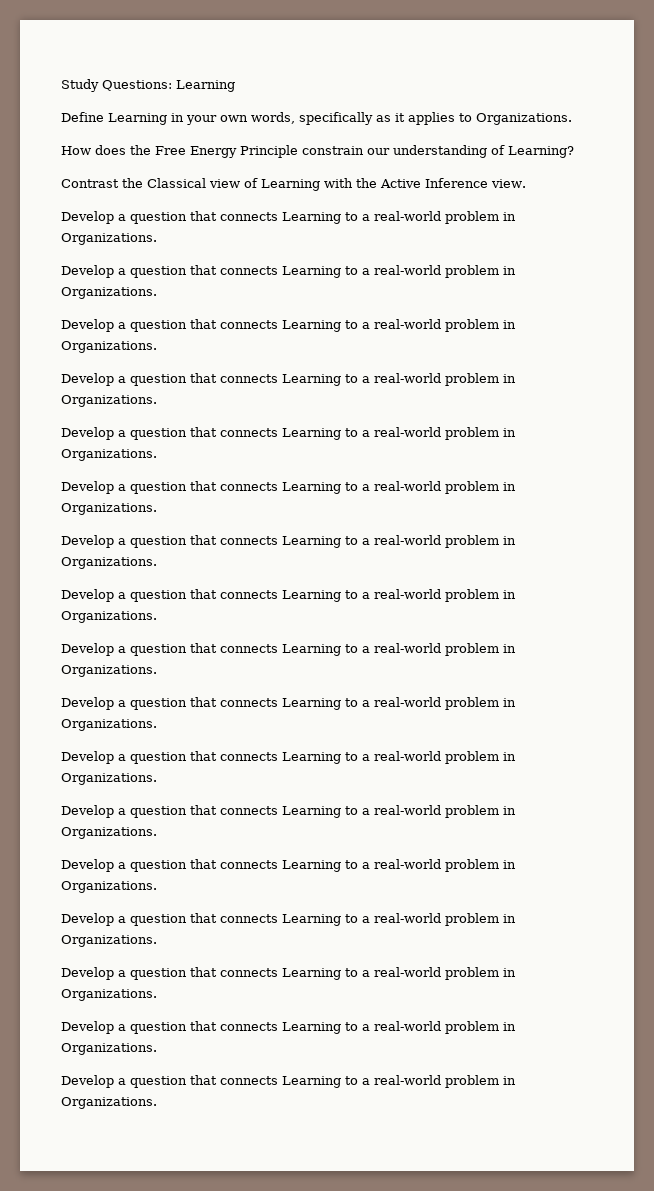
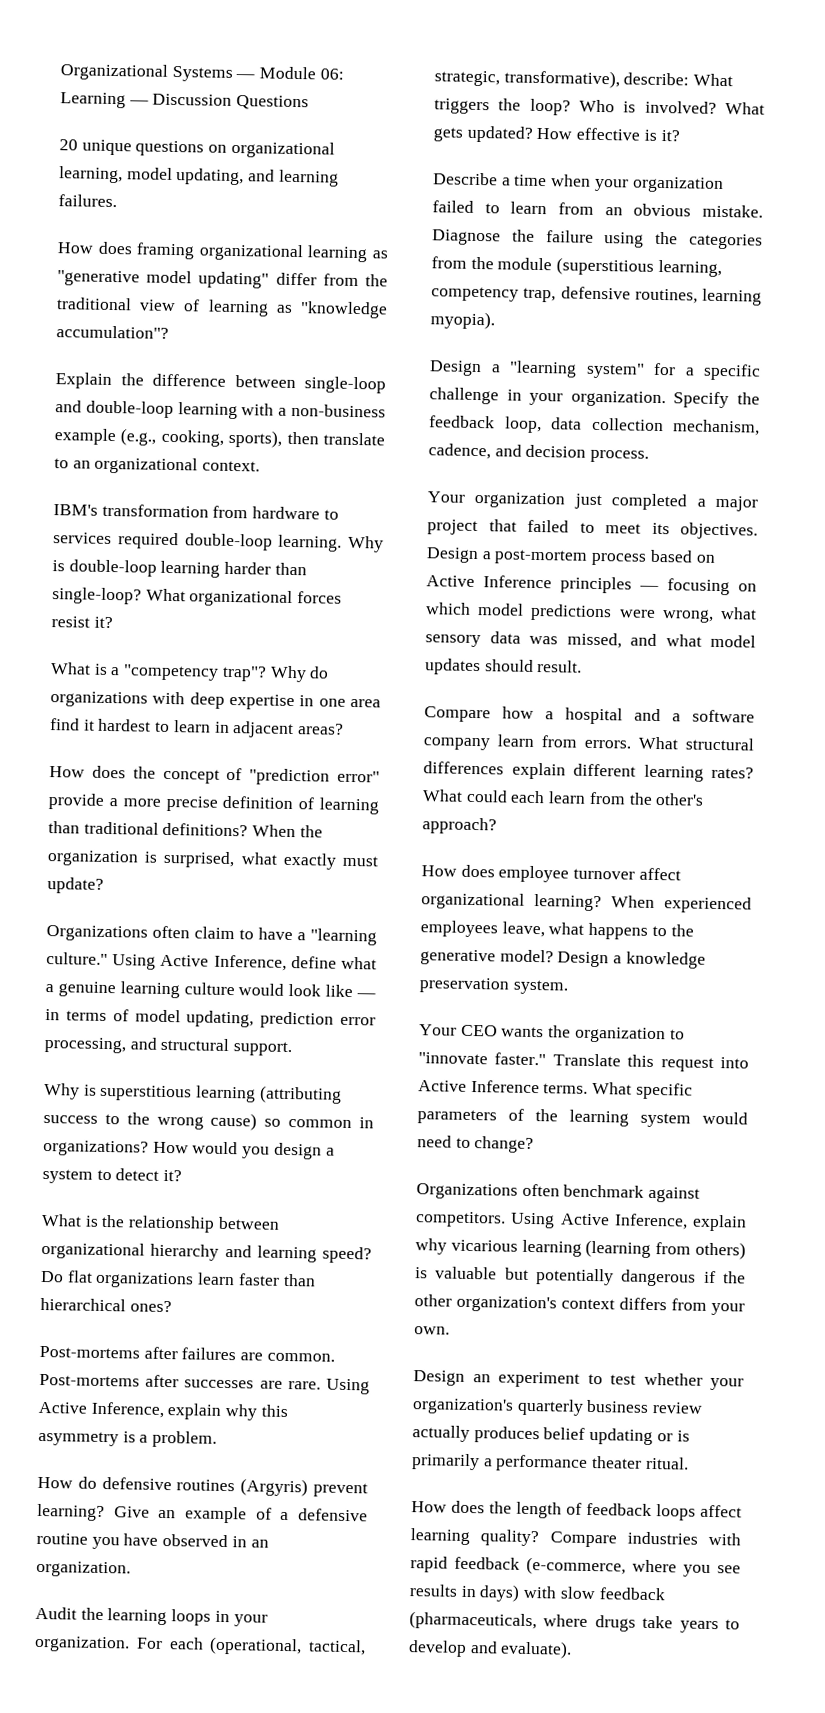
- Study Questions: Learning
- Define Learning in your own words, specifically as it applies to Organizations.
- How does the Free Energy Principle constrain our understanding of Learning?
- Contrast the Classical view of Learning with the Active Inference view.
- Develop a question that connects Learning to a real-world problem in Organizations.
- Develop a question that connects Learning to a real-world problem in Organizations.
- Develop a question that connects Learning to a real-world problem in Organizations.
- Develop a question that connects Learning to a real-world problem in Organizations.
- Develop a question that connects Learning to a real-world problem in Organizations.
- Develop a question that connects Learning to a real-world problem in Organizations.
- Develop a question that connects Learning to a real-world problem in Organizations.
- Develop a question that connects Learning to a real-world problem in Organizations.
- Develop a question that connects Learning to a real-world problem in Organizations.
- Develop a question that connects Learning to a real-world problem in Organizations.
- Develop a question that connects Learning to a real-world problem in Organizations.
- Develop a question that connects Learning to a real-world problem in Organizations.
- Develop a question that connects Learning to a real-world problem in Organizations.
- Develop a question that connects Learning to a real-world problem in Organizations.
- Develop a question that connects Learning to a real-world problem in Organizations.
- Develop a question that connects Learning to a real-world problem in Organizations.
- Develop a question that connects Learning to a real-world problem in Organizations.
+ Organizational Systems — Module 06: Learning — Discussion Questions
+ 20 unique questions on organizational learning, model updating, and learning failures.
+ How does framing organizational learning as "generative model updating" differ from the traditional view of learning as "knowledge accumulation"?
+ Explain the difference between single-loop and double-loop learning with a non-business example (e.g., cooking, sports), then translate to an organizational context.
+ IBM's transformation from hardware to services required double-loop learning. Why is double-loop learning harder than single-loop? What organizational forces resist it?
+ What is a "competency trap"? Why do organizations with deep expertise in one area find it hardest to learn in adjacent areas?
+ How does the concept of "prediction error" provide a more precise definition of learning than traditional definitions? When the organization is surprised, what exactly must update?
+ Organizations often claim to have a "learning culture." Using Active Inference, define what a genuine learning culture would look like — in terms of model updating, prediction error processing, and structural support.
+ Why is superstitious learning (attributing success to the wrong cause) so common in organizations? How would you design a system to detect it?
+ What is the relationship between organizational hierarchy and learning speed? Do flat organizations learn faster than hierarchical ones?
+ Post-mortems after failures are common. Post-mortems after successes are rare. Using Active Inference, explain why this asymmetry is a problem.
+ How do defensive routines (Argyris) prevent learning? Give an example of a defensive routine you have observed in an organization.
+ Audit the learning loops in your organization. For each (operational, tactical, strategic, transformative), describe: What triggers the loop? Who is involved? What gets updated? How effective is it?
+ Describe a time when your organization failed to learn from an obvious mistake. Diagnose the failure using the categories from the module (superstitious learning, competency trap, defensive routines, learning myopia).
+ Design a "learning system" for a specific challenge in your organization. Specify the feedback loop, data collection mechanism, cadence, and decision process.
+ Your organization just completed a major project that failed to meet its objectives. Design a post-mortem process based on Active Inference principles — focusing on which model predictions were wrong, what sensory data was missed, and what model updates should result.
+ Compare how a hospital and a software company learn from errors. What structural differences explain different learning rates? What could each learn from the other's approach?
+ How does employee turnover affect organizational learning? When experienced employees leave, what happens to the generative model? Design a knowledge preservation system.
+ Your CEO wants the organization to "innovate faster." Translate this request into Active Inference terms. What specific parameters of the learning system would need to change?
+ Organizations often benchmark against competitors. Using Active Inference, explain why vicarious learning (learning from others) is valuable but potentially dangerous if the other organization's context differs from your own.
+ Design an experiment to test whether your organization's quarterly business review actually produces belief updating or is primarily a performance theater ritual.
+ How does the length of feedback loops affect learning quality? Compare industries with rapid feedback (e-commerce, where you see results in days) with slow feedback (pharmaceuticals, where drugs take years to develop and evaluate).

